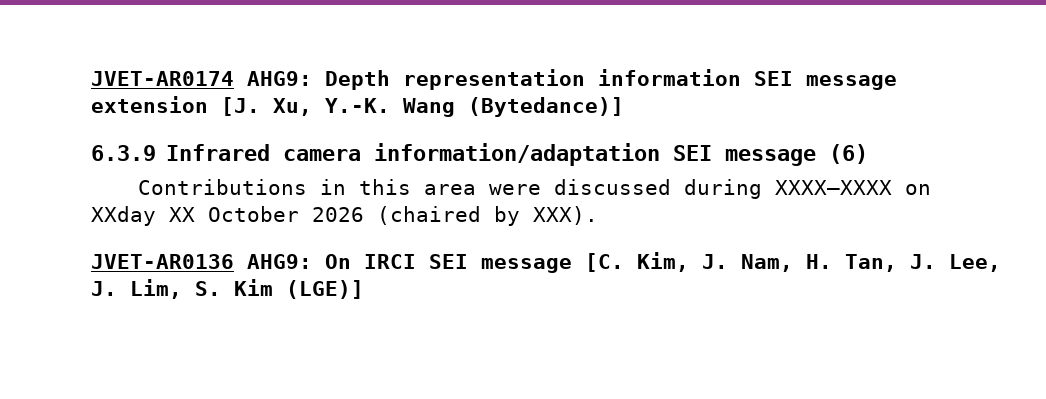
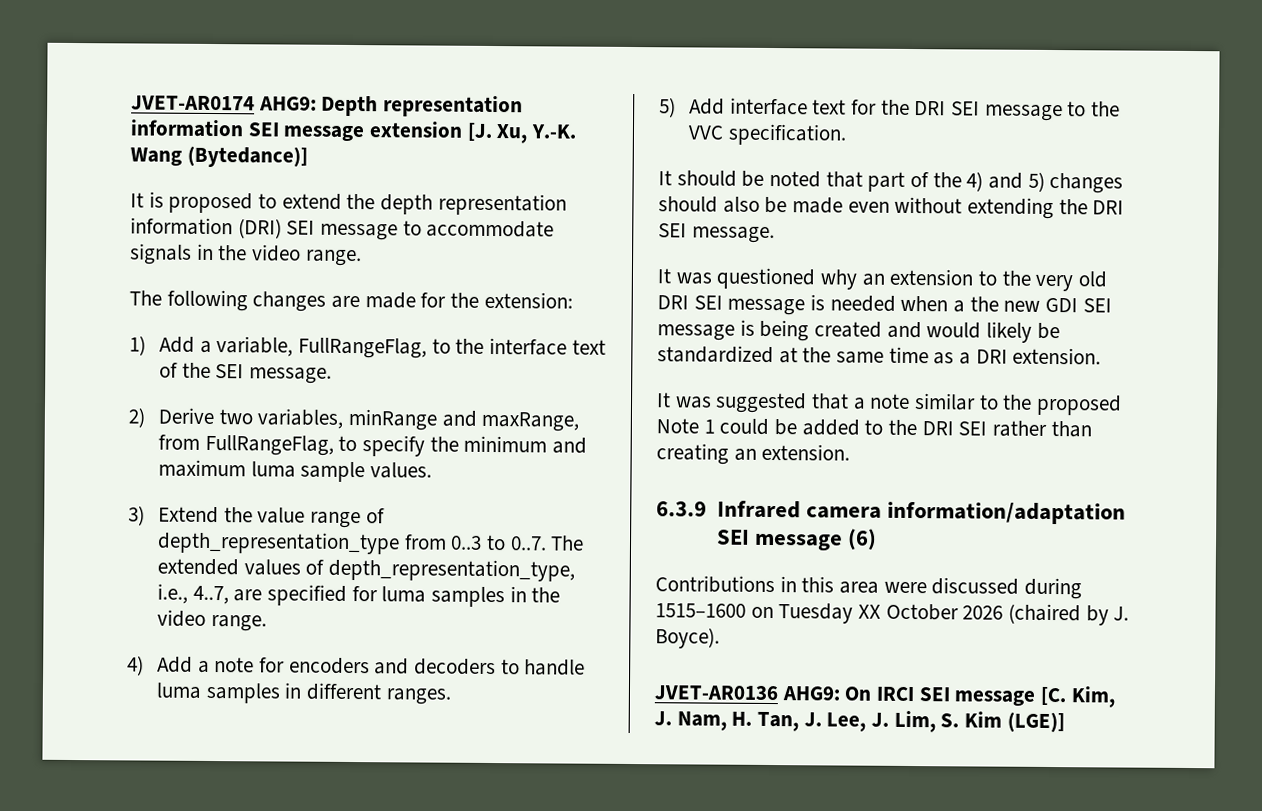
+ It is proposed to extend the depth representation information (DRI) SEI message to accommodate signals in the video range.
+ The following changes are made for the extension:
+ 1) Add a variable, FullRangeFlag, to the interface text of the SEI message.
+ 2) Derive two variables, minRange and maxRange, from FullRangeFlag, to specify the minimum and maximum luma sample values.
+ 3) Extend the value range of depth_representation_type from 0..3 to 0..7. The extended values of depth_representation_type, i.e., 4..7, are specified for luma samples in the video range.
+ 4) Add a note for encoders and decoders to handle luma samples in different ranges.
+ 5) Add interface text for the DRI SEI message to the VVC specification.
+ It should be noted that part of the 4) and 5) changes should also be made even without extending the DRI SEI message.
+ It was questioned why an extension to the very old DRI SEI message is needed when a the new GDI SEI message is being created and would likely be standardized at the same time as a DRI extension.
+ It was suggested that a note similar to the proposed Note 1 could be added to the DRI SEI rather than creating an extension.
- Contributions in this area were discussed during XXXX–XXXX on XXday XX October 2026 (chaired by XXX).
+ Contributions in this area were discussed during 1515–1600 on Tuesday XX October 2026 (chaired by J. Boyce).

